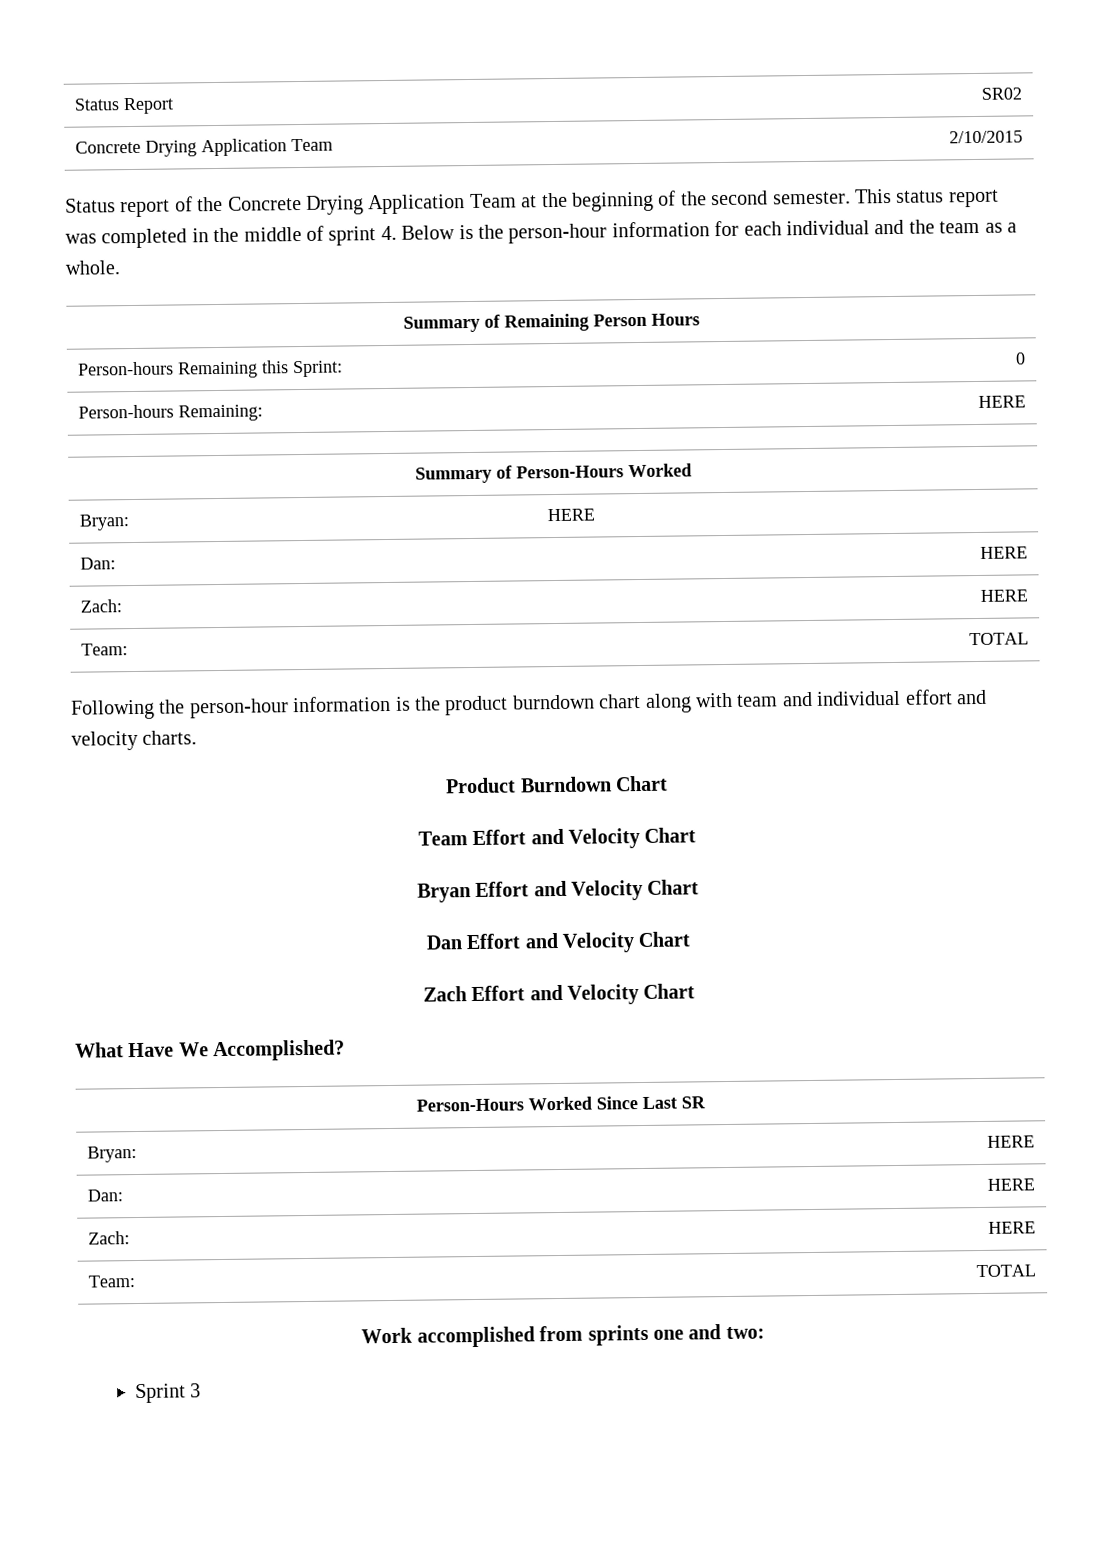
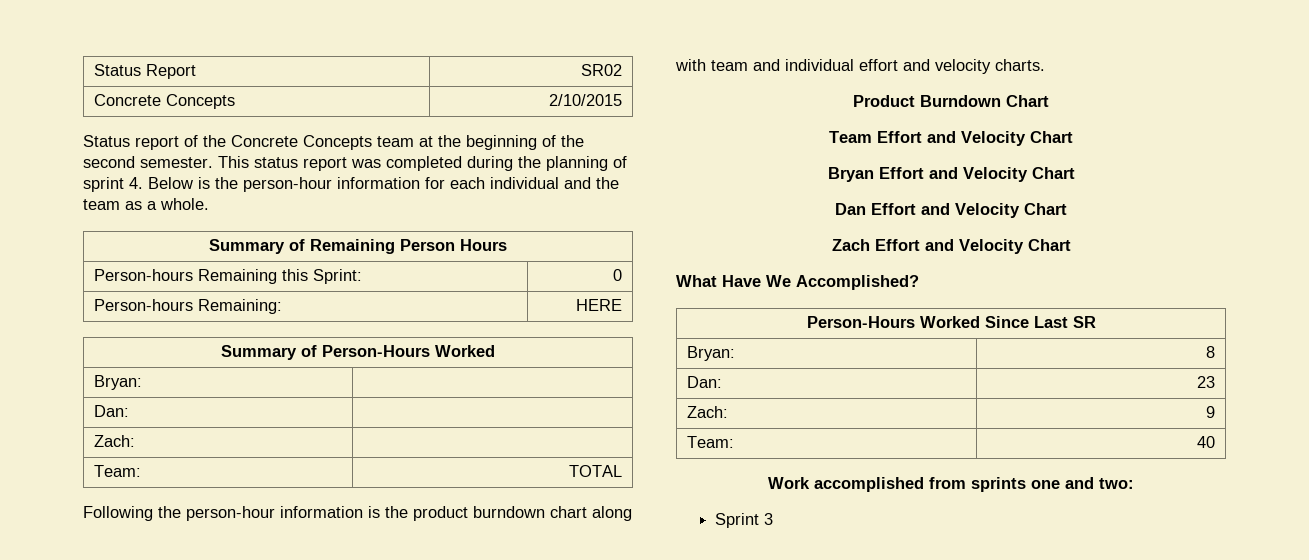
- Concrete Drying Application Team | 2/10/2015
+ Concrete Concepts | 2/10/2015
- Status report of the Concrete Drying Application Team at the beginning of the second semester.
+ Status report of the Concrete Concepts team at the beginning of the second semester.
- This status report was completed in the middle of sprint 4. Below is the person-hour information for each individual and the team as a whole.
+ This status report was completed during the planning of sprint 4. Below is the person-hour information for each individual and the team as a whole.
  Summary of Person-Hours Worked
- Bryan: | HERE
- Dan: | HERE
- Zach: | HERE
+ Bryan: |
+ Dan: |
+ Zach: |
  Person-Hours Worked Since Last SR
- Bryan: | HERE
- Dan: | HERE
- Zach: | HERE
- Team: | TOTAL
+ Bryan: | 8
+ Dan: | 23
+ Zach: | 9
+ Team: | 40

